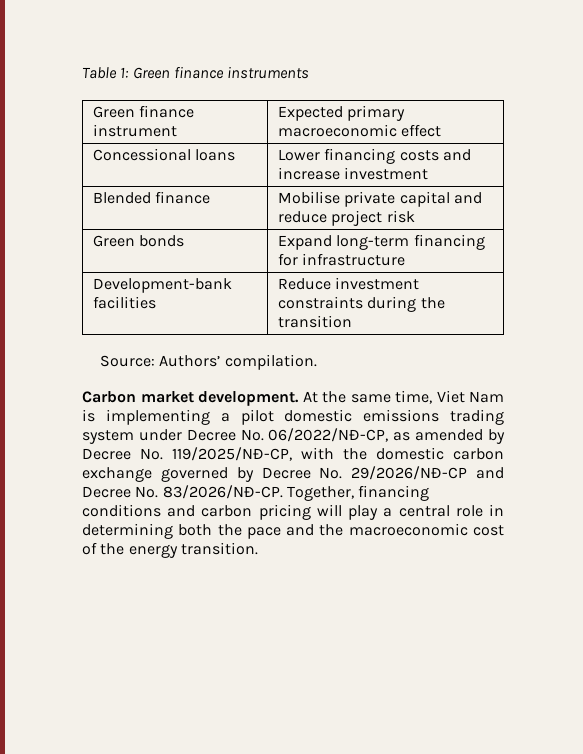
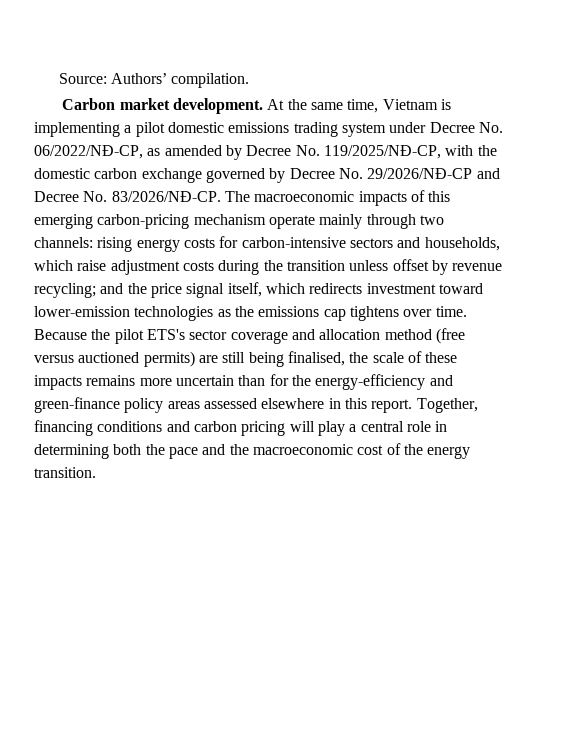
- Table 1: Green finance instruments
- Green finance instrument | Expected primary macroeconomic effect
- Concessional loans | Lower financing costs and increase investment
- Blended finance | Mobilise private capital and reduce project risk
- Green bonds | Expand long-term financing for infrastructure
- Development-bank facilities | Reduce investment constraints during the transition
- At the same time, Viet Nam is implementing a pilot domestic emissions trading system under Decree No. 06/2022/NĐ-CP, as amended by Decree No. 119/2025/NĐ-CP, with the domestic carbon exchange governed by Decree No. 29/2026/NĐ-CP and Decree No. 83/2026/NĐ-CP.
+ At the same time, Vietnam is implementing a pilot domestic emissions trading system under Decree No. 06/2022/NĐ-CP, as amended by Decree No. 119/2025/NĐ-CP, with the domestic carbon exchange governed by Decree No. 29/2026/NĐ-CP and Decree No. 83/2026/NĐ-CP.
+ The macroeconomic impacts of this emerging carbon-pricing mechanism operate mainly through two channels: rising energy costs for carbon-intensive sectors and households, which raise adjustment costs during the transition unless offset by revenue recycling; and the price signal itself, which redirects investment toward lower-emission technologies as the emissions cap tightens over time. Because the pilot ETS's sector coverage and allocation method (free versus auctioned permits) are still being finalised, the scale of these impacts remains more uncertain than for the energy-efficiency and green-finance policy areas assessed elsewhere in this report.

